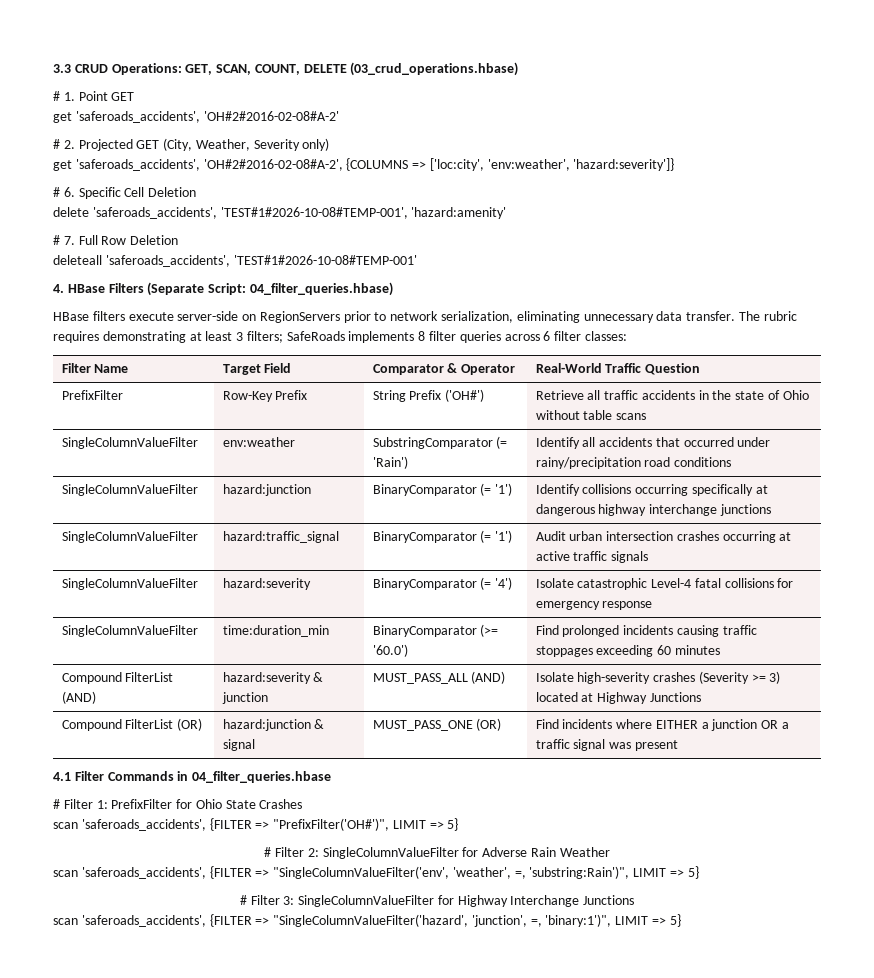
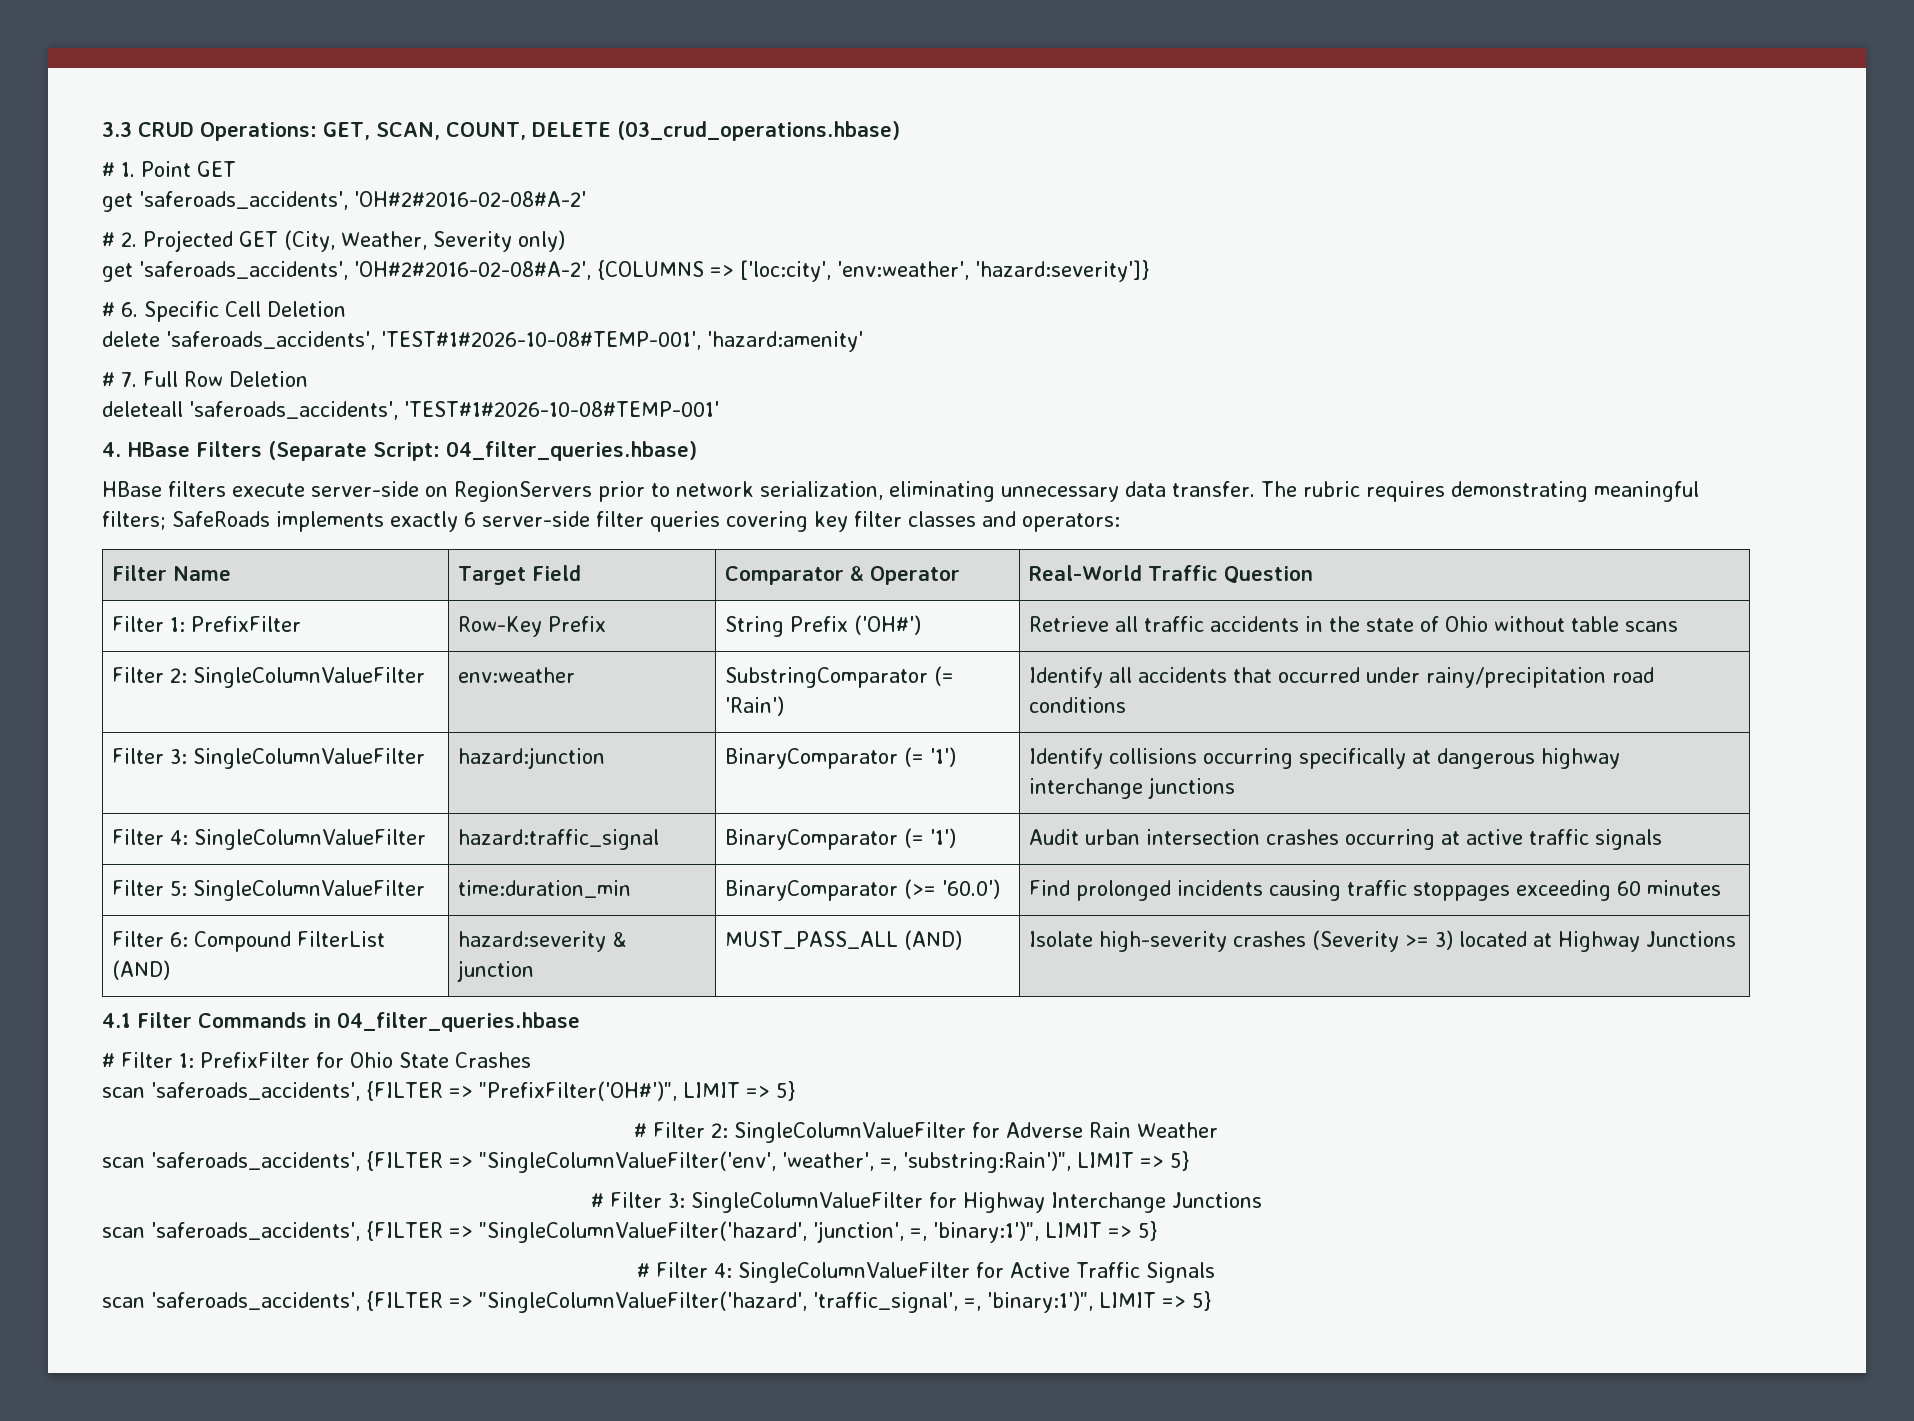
- The rubric requires demonstrating at least 3 filters; SafeRoads implements 8 filter queries across 6 filter classes:
+ The rubric requires demonstrating meaningful filters; SafeRoads implements exactly 6 server-side filter queries covering key filter classes and operators:
- PrefixFilter | Row-Key Prefix | String Prefix ('OH#') | Retrieve all traffic accidents in the state of Ohio without table scans
+ Filter 1: PrefixFilter | Row-Key Prefix | String Prefix ('OH#') | Retrieve all traffic accidents in the state of Ohio without table scans
- SingleColumnValueFilter | env:weather | SubstringComparator (= 'Rain') | Identify all accidents that occurred under rainy/precipitation road conditions
+ Filter 2: SingleColumnValueFilter | env:weather | SubstringComparator (= 'Rain') | Identify all accidents that occurred under rainy/precipitation road conditions
- SingleColumnValueFilter | hazard:junction | BinaryComparator (= '1') | Identify collisions occurring specifically at dangerous highway interchange junctions
+ Filter 3: SingleColumnValueFilter | hazard:junction | BinaryComparator (= '1') | Identify collisions occurring specifically at dangerous highway interchange junctions
- SingleColumnValueFilter | hazard:traffic_signal | BinaryComparator (= '1') | Audit urban intersection crashes occurring at active traffic signals
+ Filter 4: SingleColumnValueFilter | hazard:traffic_signal | BinaryComparator (= '1') | Audit urban intersection crashes occurring at active traffic signals
- SingleColumnValueFilter | hazard:severity | BinaryComparator (= '4') | Isolate catastrophic Level-4 fatal collisions for emergency response
- SingleColumnValueFilter | time:duration_min | BinaryComparator (>= '60.0') | Find prolonged incidents causing traffic stoppages exceeding 60 minutes
+ Filter 5: SingleColumnValueFilter | time:duration_min | BinaryComparator (>= '60.0') | Find prolonged incidents causing traffic stoppages exceeding 60 minutes
- Compound FilterList (AND) | hazard:severity & junction | MUST_PASS_ALL (AND) | Isolate high-severity crashes (Severity >= 3) located at Highway Junctions
+ Filter 6: Compound FilterList (AND) | hazard:severity & junction | MUST_PASS_ALL (AND) | Isolate high-severity crashes (Severity >= 3) located at Highway Junctions
- Compound FilterList (OR) | hazard:junction & signal | MUST_PASS_ONE (OR) | Find incidents where EITHER a junction OR a traffic signal was present
+ # Filter 4: SingleColumnValueFilter for Active Traffic Signals
+ scan 'saferoads_accidents', {FILTER => "SingleColumnValueFilter('hazard', 'traffic_signal', =, 'binary:1')", LIMIT => 5}

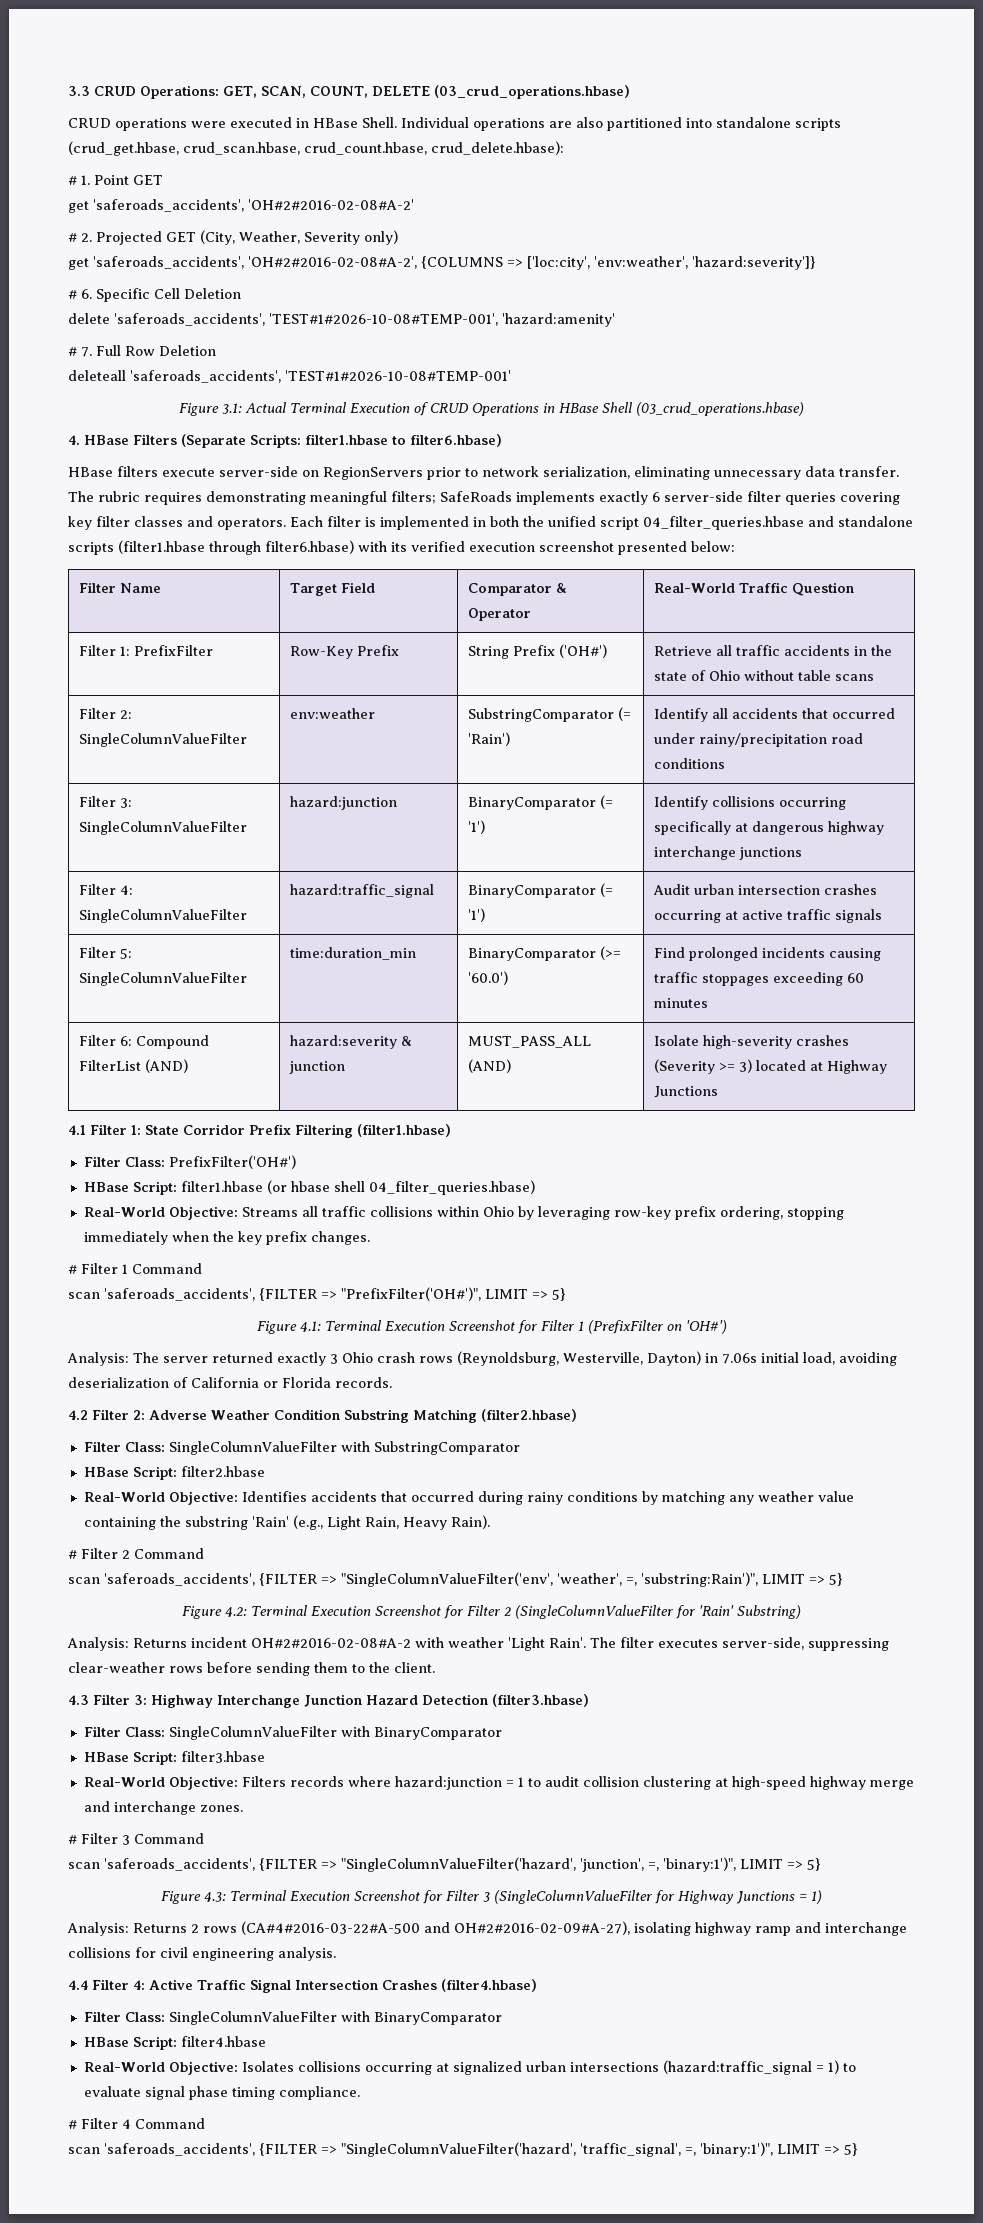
+ CRUD operations were executed in HBase Shell. Individual operations are also partitioned into standalone scripts (crud_get.hbase, crud_scan.hbase, crud_count.hbase, crud_delete.hbase):
+ Figure 3.1: Actual Terminal Execution of CRUD Operations in HBase Shell (03_crud_operations.hbase)
- 4. HBase Filters (Separate Script: 04_filter_queries.hbase)
+ 4. HBase Filters (Separate Scripts: filter1.hbase to filter6.hbase)
- The rubric requires demonstrating meaningful filters; SafeRoads implements exactly 6 server-side filter queries covering key filter classes and operators:
+ The rubric requires demonstrating meaningful filters; SafeRoads implements exactly 6 server-side filter queries covering key filter classes and operators. Each filter is implemented in both the unified script 04_filter_queries.hbase and standalone scripts (filter1.hbase through filter6.hbase) with its verified execution screenshot presented below:
- 4.1 Filter Commands in 04_filter_queries.hbase
- # Filter 1: PrefixFilter for Ohio State Crashes
+ 4.1 Filter 1: State Corridor Prefix Filtering (filter1.hbase)
+ Filter Class: PrefixFilter('OH#')
+ HBase Script: filter1.hbase (or hbase shell 04_filter_queries.hbase)
+ Real-World Objective: Streams all traffic collisions within Ohio by leveraging row-key prefix ordering, stopping immediately when the key prefix changes.
+ # Filter 1 Command
- # Filter 2: SingleColumnValueFilter for Adverse Rain Weather
+ Figure 4.1: Terminal Execution Screenshot for Filter 1 (PrefixFilter on 'OH#')
+ Analysis: The server returned exactly 3 Ohio crash rows (Reynoldsburg, Westerville, Dayton) in 7.06s initial load, avoiding deserialization of California or Florida records.
+ 4.2 Filter 2: Adverse Weather Condition Substring Matching (filter2.hbase)
+ Filter Class: SingleColumnValueFilter with SubstringComparator
+ HBase Script: filter2.hbase
+ Real-World Objective: Identifies accidents that occurred during rainy conditions by matching any weather value containing the substring 'Rain' (e.g., Light Rain, Heavy Rain).
+ # Filter 2 Command
- # Filter 3: SingleColumnValueFilter for Highway Interchange Junctions
+ Figure 4.2: Terminal Execution Screenshot for Filter 2 (SingleColumnValueFilter for 'Rain' Substring)
+ Analysis: Returns incident OH#2#2016-02-08#A-2 with weather 'Light Rain'. The filter executes server-side, suppressing clear-weather rows before sending them to the client.
+ 4.3 Filter 3: Highway Interchange Junction Hazard Detection (filter3.hbase)
+ Filter Class: SingleColumnValueFilter with BinaryComparator
+ HBase Script: filter3.hbase
+ Real-World Objective: Filters records where hazard:junction = 1 to audit collision clustering at high-speed highway merge and interchange zones.
+ # Filter 3 Command
- # Filter 4: SingleColumnValueFilter for Active Traffic Signals
+ Figure 4.3: Terminal Execution Screenshot for Filter 3 (SingleColumnValueFilter for Highway Junctions = 1)
+ Analysis: Returns 2 rows (CA#4#2016-03-22#A-500 and OH#2#2016-02-09#A-27), isolating highway ramp and interchange collisions for civil engineering analysis.
+ 4.4 Filter 4: Active Traffic Signal Intersection Crashes (filter4.hbase)
+ Filter Class: SingleColumnValueFilter with BinaryComparator
+ HBase Script: filter4.hbase
+ Real-World Objective: Isolates collisions occurring at signalized urban intersections (hazard:traffic_signal = 1) to evaluate signal phase timing compliance.
+ # Filter 4 Command

